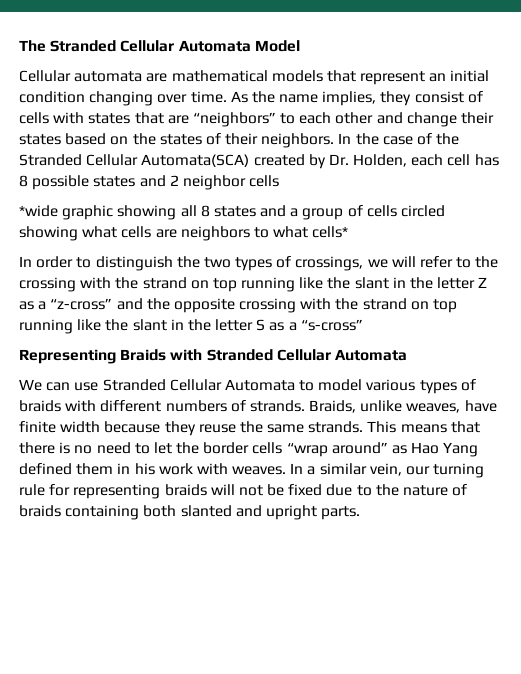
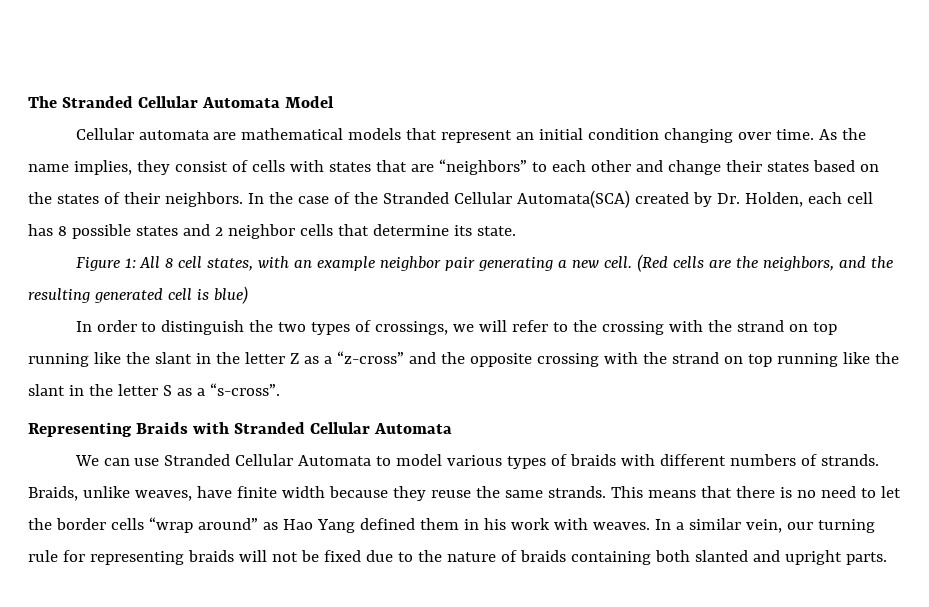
- In the case of the Stranded Cellular Automata(SCA) created by Dr. Holden, each cell has 8 possible states and 2 neighbor cells
- *wide graphic showing all 8 states and a group of cells circled showing what cells are neighbors to what cells*
+ In the case of the Stranded Cellular Automata(SCA) created by Dr. Holden, each cell has 8 possible states and 2 neighbor cells that determine its state.
+ Figure 1: All 8 cell states, with an example neighbor pair generating a new cell. (Red cells are the neighbors, and the resulting generated cell is blue)
- In order to distinguish the two types of crossings, we will refer to the crossing with the strand on top running like the slant in the letter Z as a “z-cross” and the opposite crossing with the strand on top running like the slant in the letter S as a “s-cross”
+ In order to distinguish the two types of crossings, we will refer to the crossing with the strand on top running like the slant in the letter Z as a “z-cross” and the opposite crossing with the strand on top running like the slant in the letter S as a “s-cross”.

